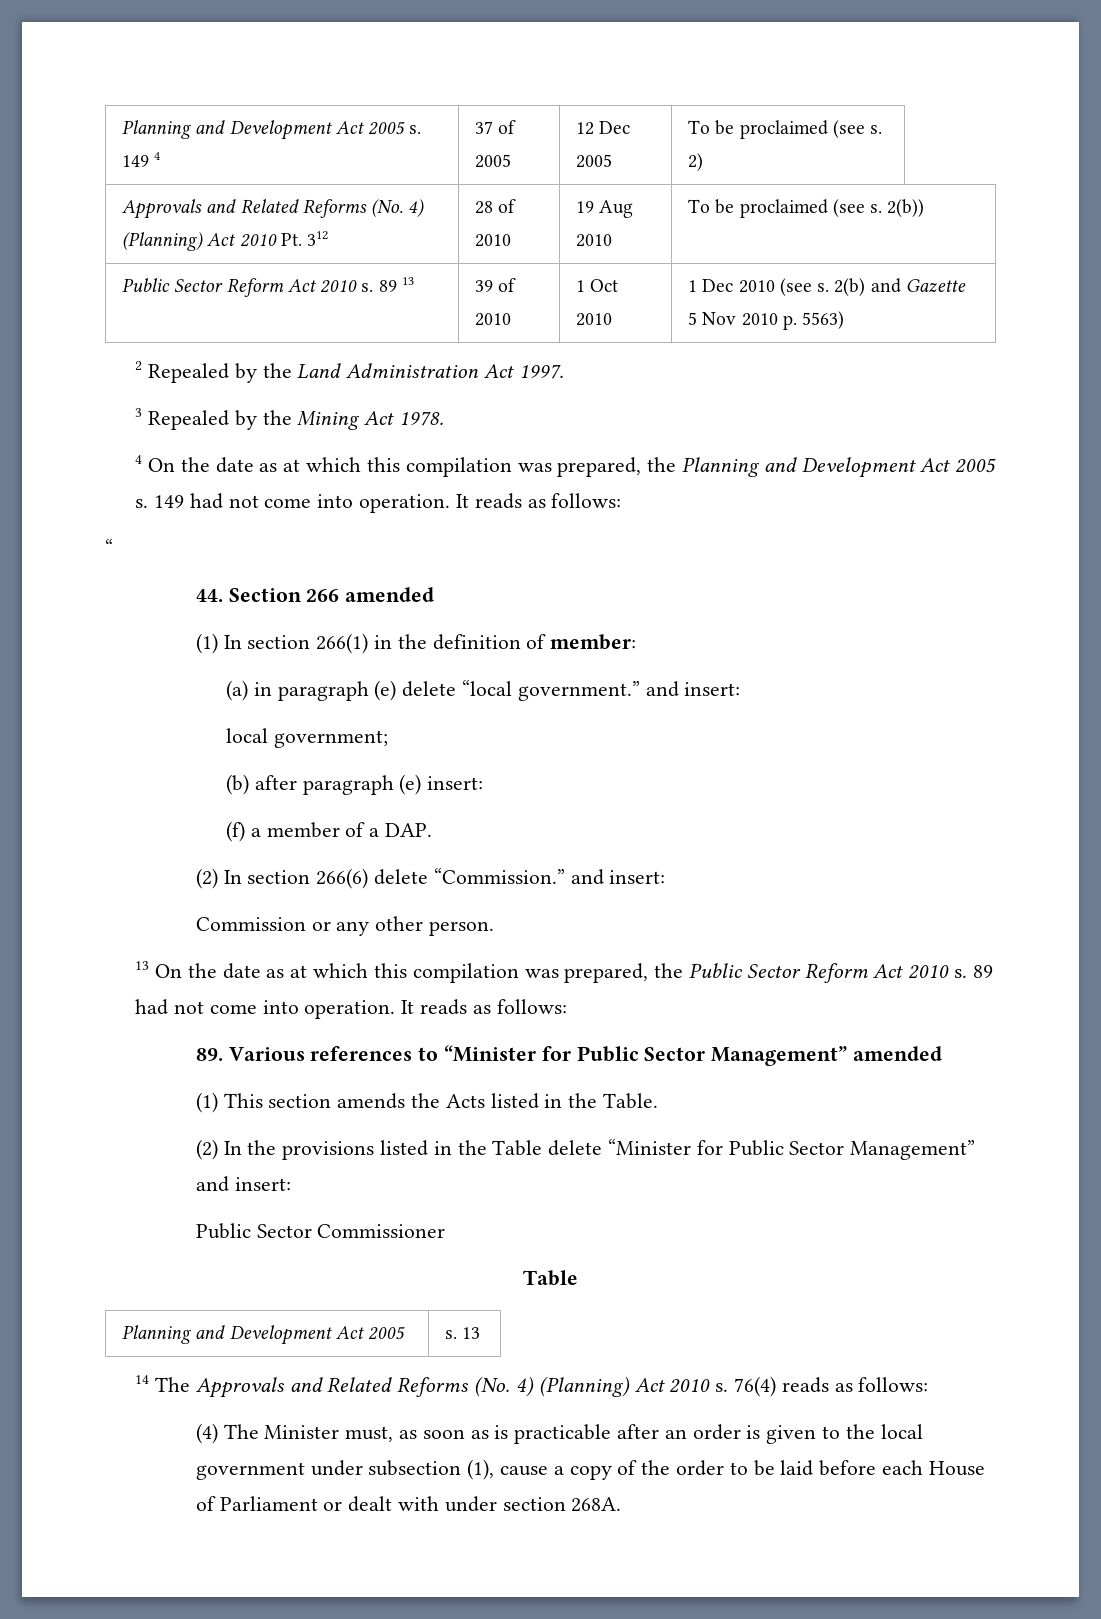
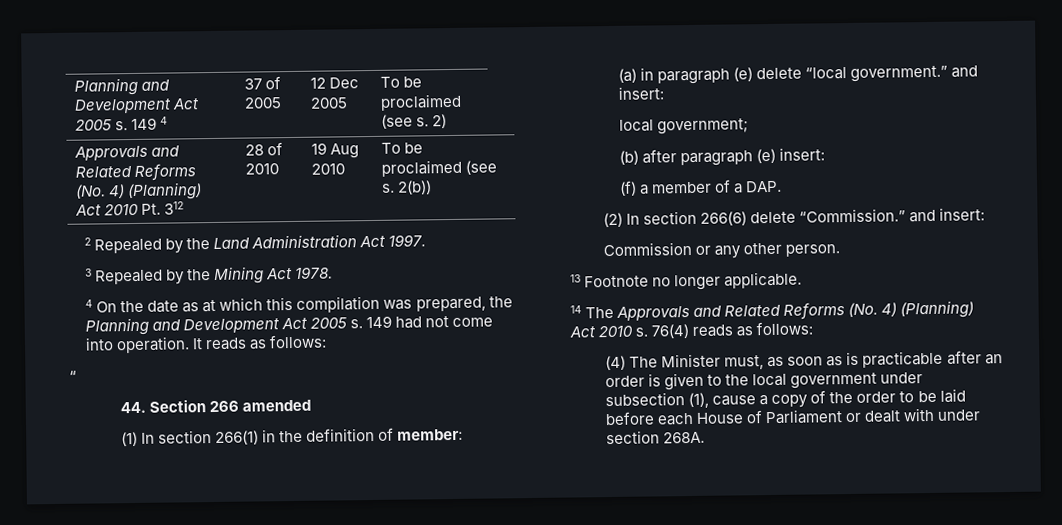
- Public Sector Reform Act 2010 s. 89 13 | 39 of 2010 | 1 Oct 2010 | 1 Dec 2010 (see s. 2(b) and Gazette 5 Nov 2010 p. 5563)
- 13 On the date as at which this compilation was prepared, the Public Sector Reform Act 2010 s. 89 had not come into operation. It reads as follows:
- 89. Various references to “Minister for Public Sector Management” amended
- (1) This section amends the Acts listed in the Table.
- (2) In the provisions listed in the Table delete “Minister for Public Sector Management” and insert:
- Public Sector Commissioner
- Table
- Planning and Development Act 2005 | s. 13
+ 13 Footnote no longer applicable.

